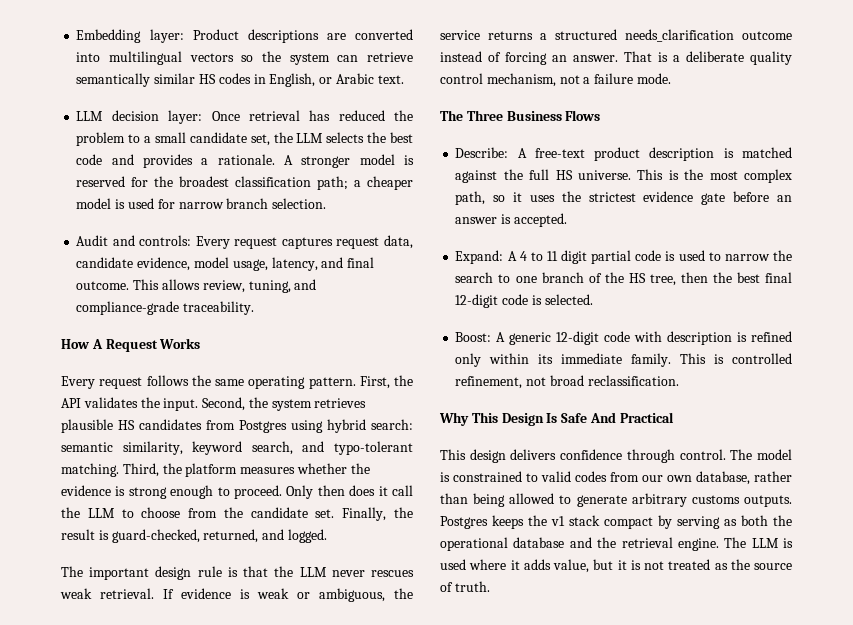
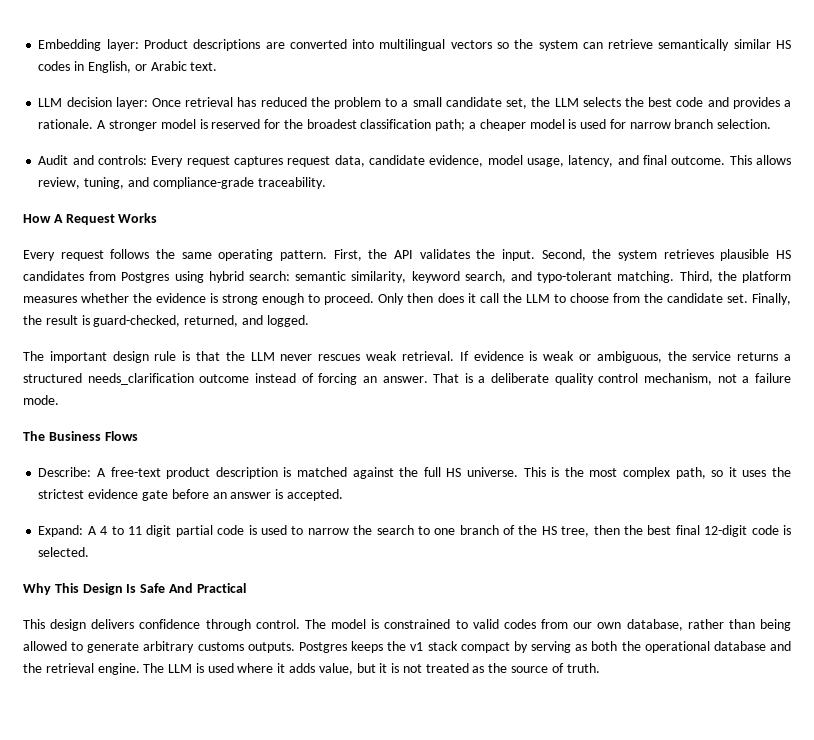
- The Three Business Flows
+ The Business Flows
- Boost: A generic 12-digit code with description is refined only within its immediate family. This is controlled refinement, not broad reclassification.

